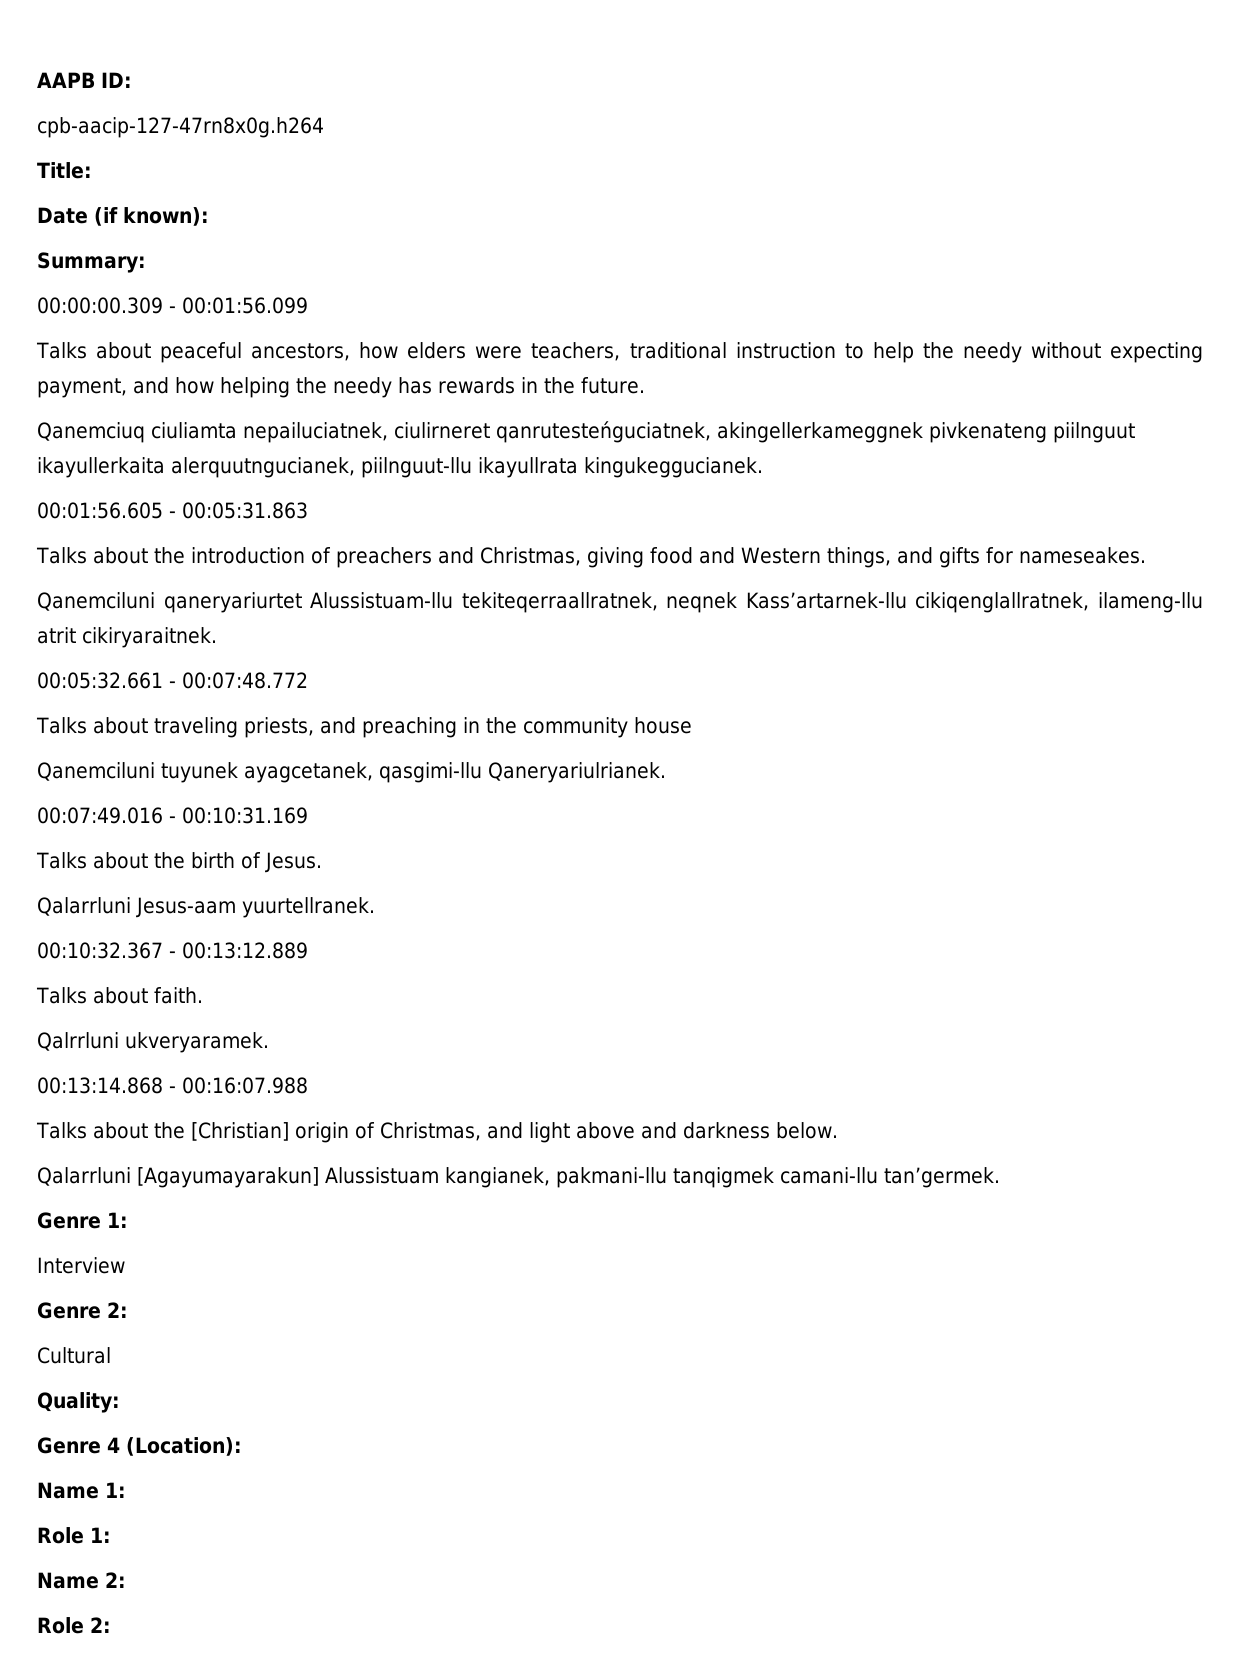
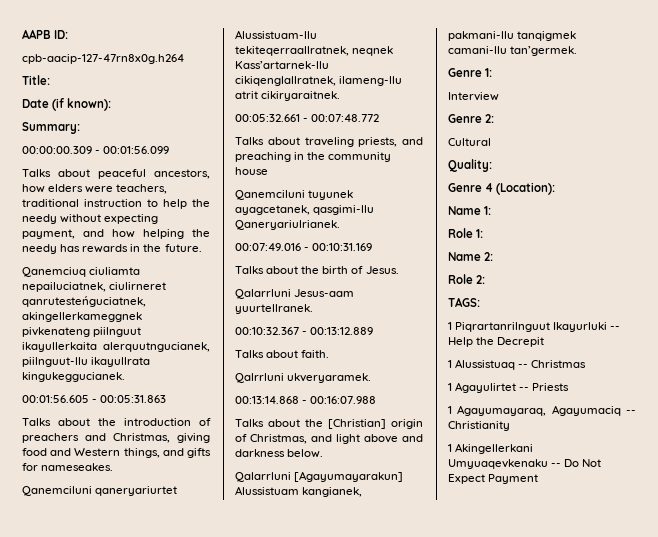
+ TAGS:
+ 1 Piqrartanrilnguut Ikayurluki -- Help the Decrepit
+ 1 Alussistuaq -- Christmas
+ 1 Agayulirtet -- Priests
+ 1 Agayumayaraq, Agayumaciq -- Christianity
+ 1 Akingellerkani Umyuaqevkenaku -- Do Not Expect Payment

